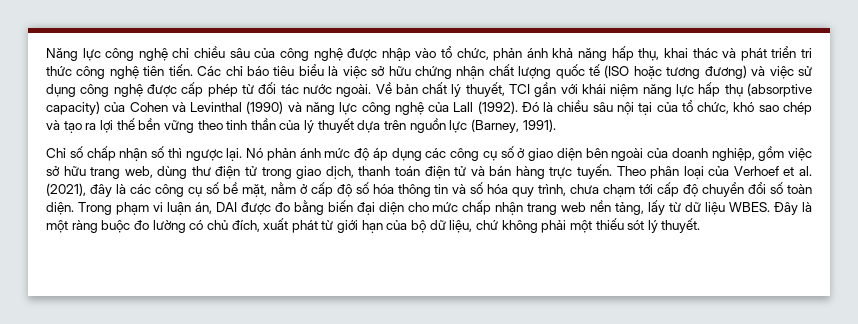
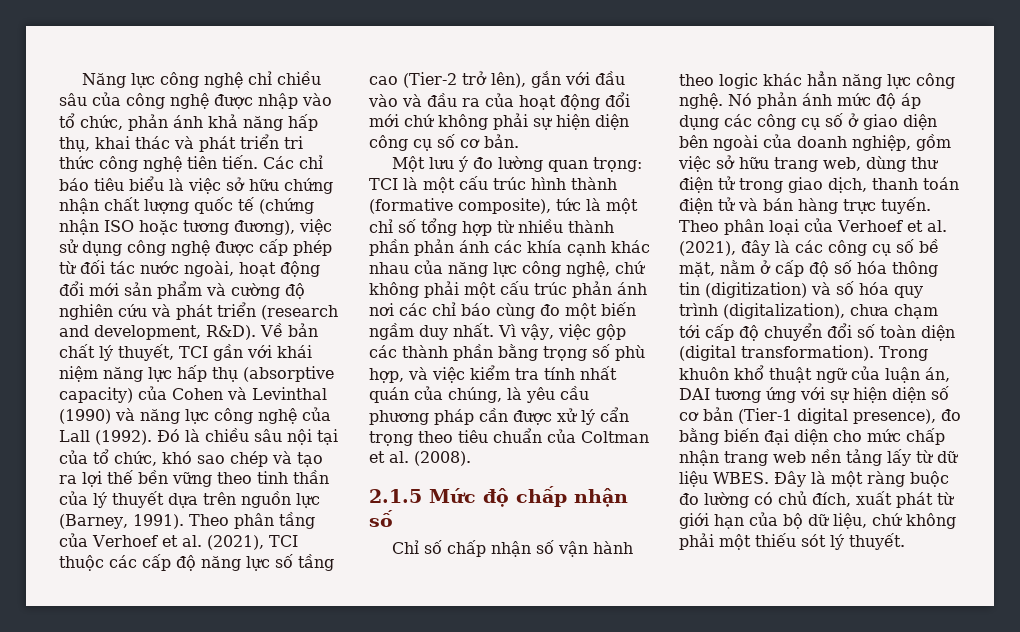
- Các chỉ báo tiêu biểu là việc sở hữu chứng nhận chất lượng quốc tế (ISO hoặc tương đương) và việc sử dụng công nghệ được cấp phép từ đối tác nước ngoài.
+ Các chỉ báo tiêu biểu là việc sở hữu chứng nhận chất lượng quốc tế (chứng nhận ISO hoặc tương đương), việc sử dụng công nghệ được cấp phép từ đối tác nước ngoài, hoạt động đổi mới sản phẩm và cường độ nghiên cứu và phát triển (research and development, R&D).
+ Theo phân tầng của Verhoef et al. (2021), TCI thuộc các cấp độ năng lực số tầng cao (Tier-2 trở lên), gắn với đầu vào và đầu ra của hoạt động đổi mới chứ không phải sự hiện diện công cụ số cơ bản.
+ Một lưu ý đo lường quan trọng: TCI là một cấu trúc hình thành (formative composite), tức là một chỉ số tổng hợp từ nhiều thành phần phản ánh các khía cạnh khác nhau của năng lực công nghệ, chứ không phải một cấu trúc phản ánh nơi các chỉ báo cùng đo một biến ngầm duy nhất. Vì vậy, việc gộp các thành phần bằng trọng số phù hợp, và việc kiểm tra tính nhất quán của chúng, là yêu cầu phương pháp cần được xử lý cẩn trọng theo tiêu chuẩn của Coltman et al. (2008).
+ 2.1.5 Mức độ chấp nhận số
- Chỉ số chấp nhận số thì ngược lại.
+ Chỉ số chấp nhận số vận hành theo logic khác hẳn năng lực công nghệ.
- Theo phân loại của Verhoef et al. (2021), đây là các công cụ số bề mặt, nằm ở cấp độ số hóa thông tin và số hóa quy trình, chưa chạm tới cấp độ chuyển đổi số toàn diện. Trong phạm vi luận án, DAI được đo bằng biến đại diện cho mức chấp nhận trang web nền tảng, lấy từ dữ liệu WBES.
+ Theo phân loại của Verhoef et al. (2021), đây là các công cụ số bề mặt, nằm ở cấp độ số hóa thông tin (digitization) và số hóa quy trình (digitalization), chưa chạm tới cấp độ chuyển đổi số toàn diện (digital transformation). Trong khuôn khổ thuật ngữ của luận án, DAI tương ứng với sự hiện diện số cơ bản (Tier-1 digital presence), đo bằng biến đại diện cho mức chấp nhận trang web nền tảng lấy từ dữ liệu WBES.

